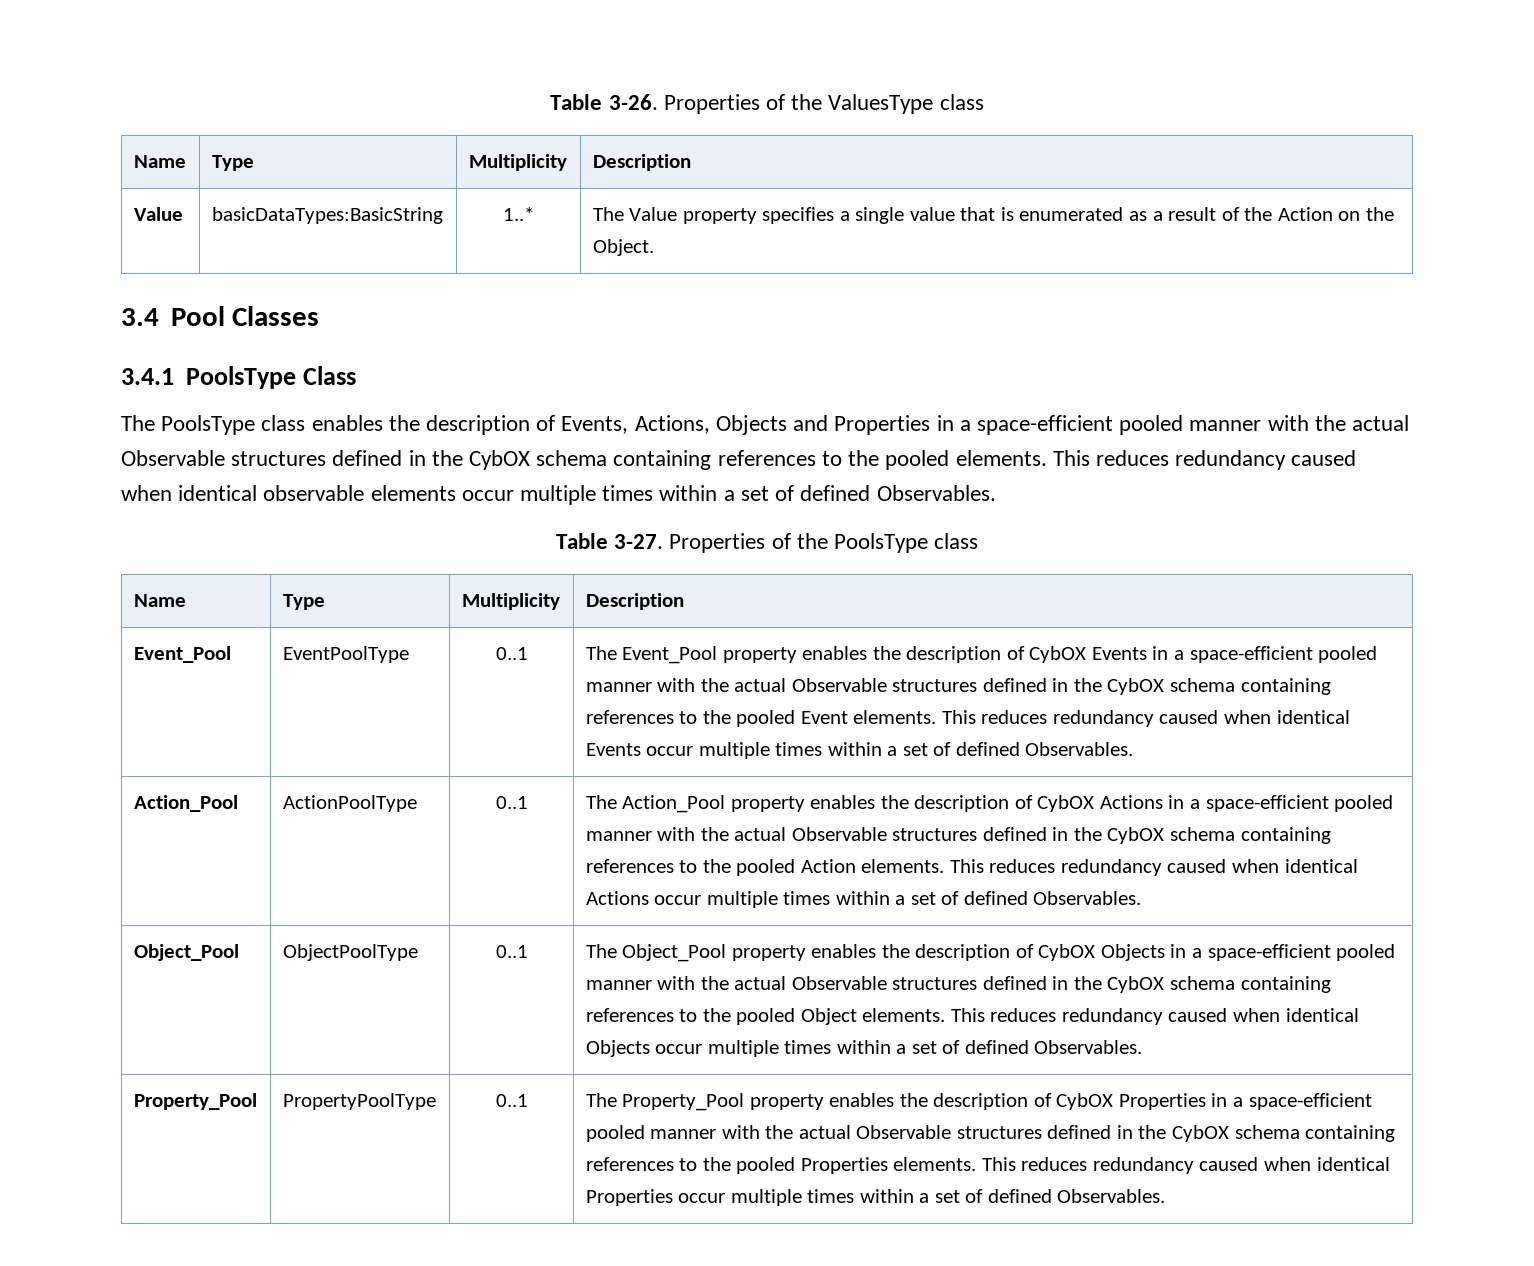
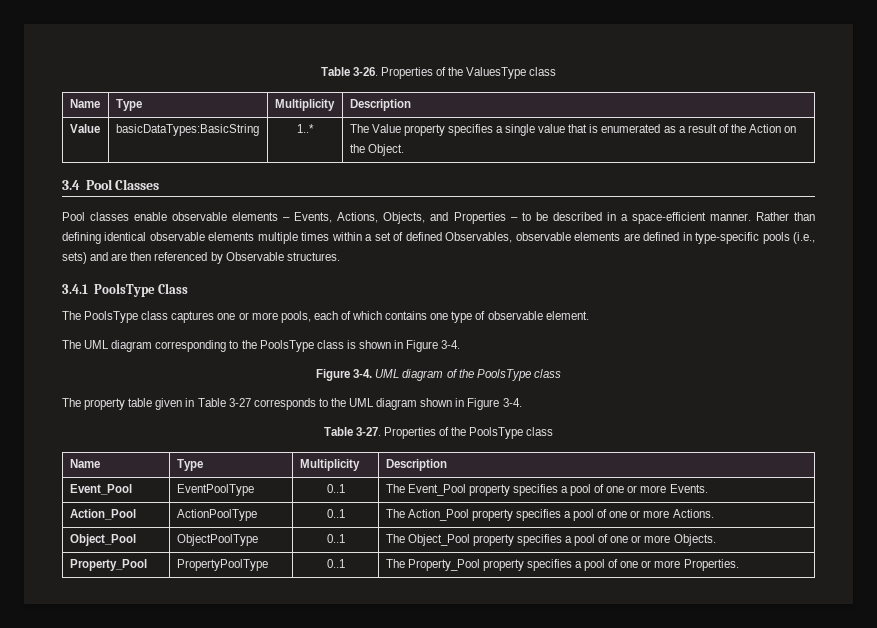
+ Pool classes enable observable elements – Events, Actions, Objects, and Properties – to be described in a space-efficient manner. Rather than defining identical observable elements multiple times within a set of defined Observables, observable elements are defined in type-specific pools (i.e., sets) and are then referenced by Observable structures.
- The PoolsType class enables the description of Events, Actions, Objects and Properties in a space-efficient pooled manner with the actual Observable structures defined in the CybOX schema containing references to the pooled elements. This reduces redundancy caused when identical observable elements occur multiple times within a set of defined Observables.
+ The PoolsType class captures one or more pools, each of which contains one type of observable element.
+ The UML diagram corresponding to the PoolsType class is shown in Figure 3-4.
+ Figure 3-4. UML diagram of the PoolsType class
+ The property table given in Table 3-27 corresponds to the UML diagram shown in Figure 3-4.
- The Event_Pool property enables the description of CybOX Events in a space-efficient pooled manner with the actual Observable structures defined in the CybOX schema containing references to the pooled Event elements. This reduces redundancy caused when identical Events occur multiple times within a set of defined Observables.
+ The Event_Pool property specifies a pool of one or more Events.
- The Action_Pool property enables the description of CybOX Actions in a space-efficient pooled manner with the actual Observable structures defined in the CybOX schema containing references to the pooled Action elements. This reduces redundancy caused when identical Actions occur multiple times within a set of defined Observables.
+ The Action_Pool property specifies a pool of one or more Actions.
- The Object_Pool property enables the description of CybOX Objects in a space-efficient pooled manner with the actual Observable structures defined in the CybOX schema containing references to the pooled Object elements. This reduces redundancy caused when identical Objects occur multiple times within a set of defined Observables.
+ The Object_Pool property specifies a pool of one or more Objects.
- The Property_Pool property enables the description of CybOX Properties in a space-efficient pooled manner with the actual Observable structures defined in the CybOX schema containing references to the pooled Properties elements. This reduces redundancy caused when identical Properties occur multiple times within a set of defined Observables.
+ The Property_Pool property specifies a pool of one or more Properties.

